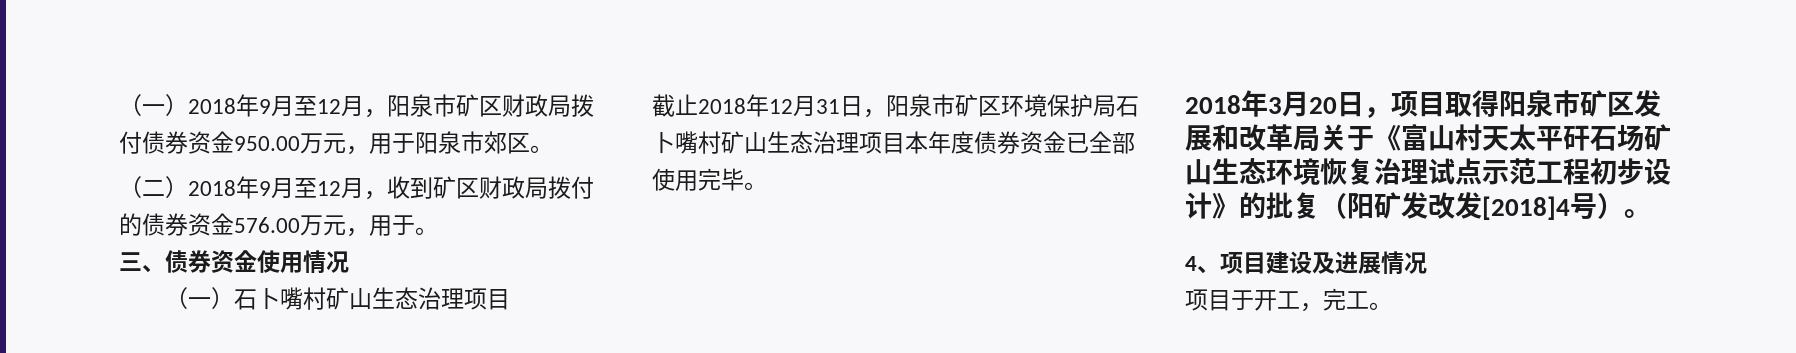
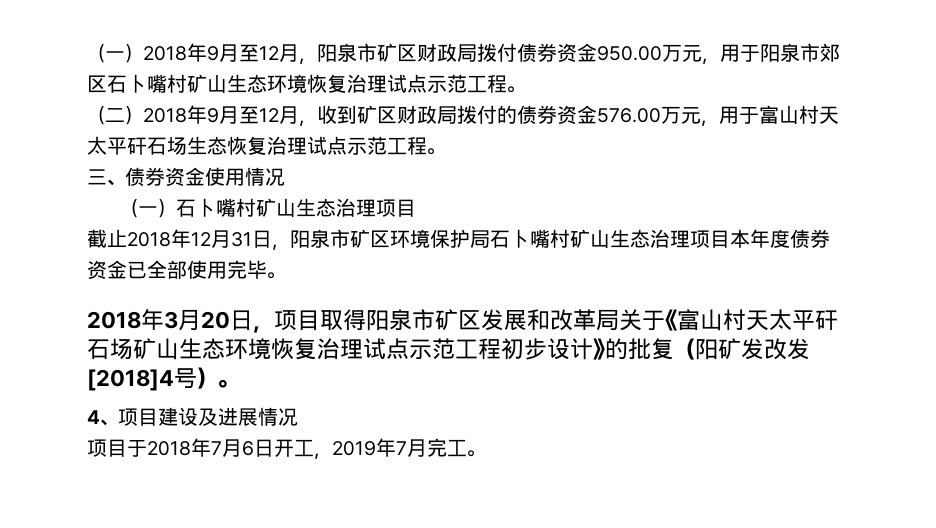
- （一）2018年9月至12月，阳泉市矿区财政局拨付债券资金950.00万元，用于阳泉市郊区。
+ （一）2018年9月至12月，阳泉市矿区财政局拨付债券资金950.00万元，用于阳泉市郊区石卜嘴村矿山生态环境恢复治理试点示范工程。
- （二）2018年9月至12月，收到矿区财政局拨付的债券资金576.00万元，用于。
+ （二）2018年9月至12月，收到矿区财政局拨付的债券资金576.00万元，用于富山村天太平矸石场生态恢复治理试点示范工程。
- 项目于开工，完工。
+ 项目于2018年7月6日开工，2019年7月完工。

